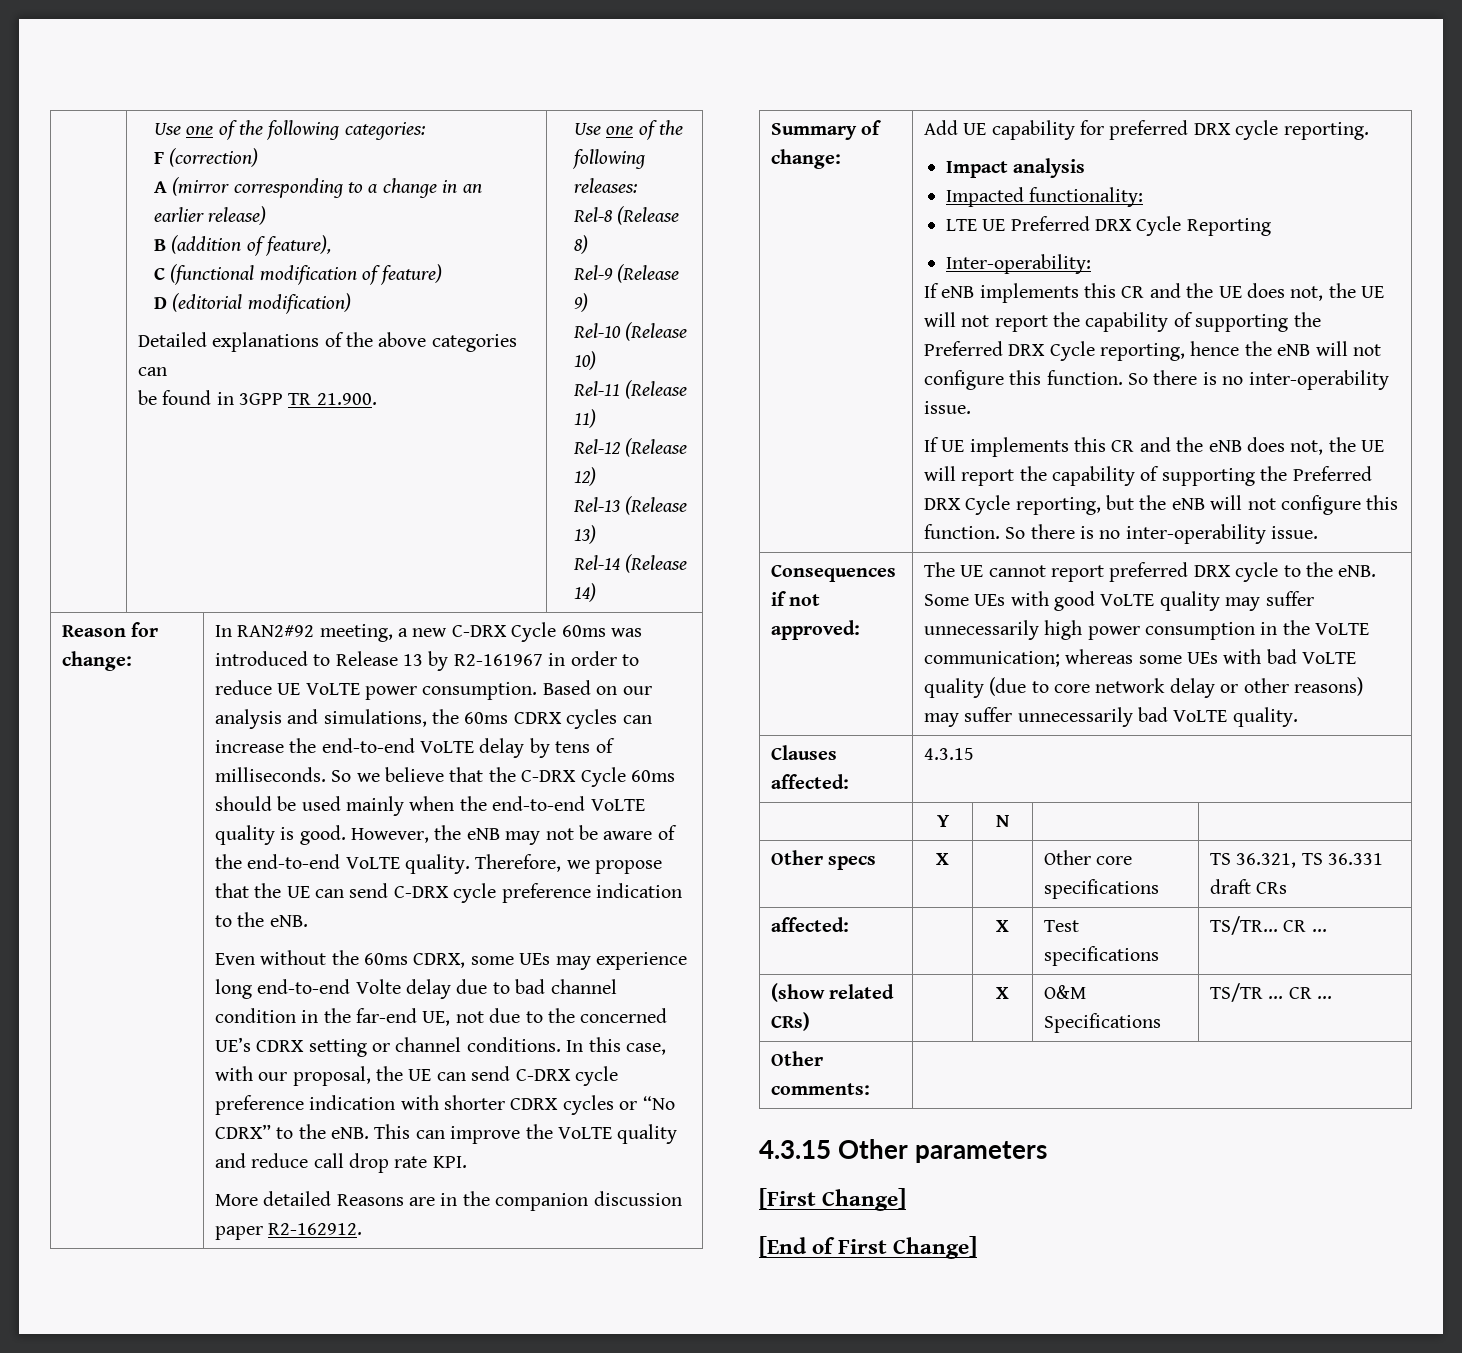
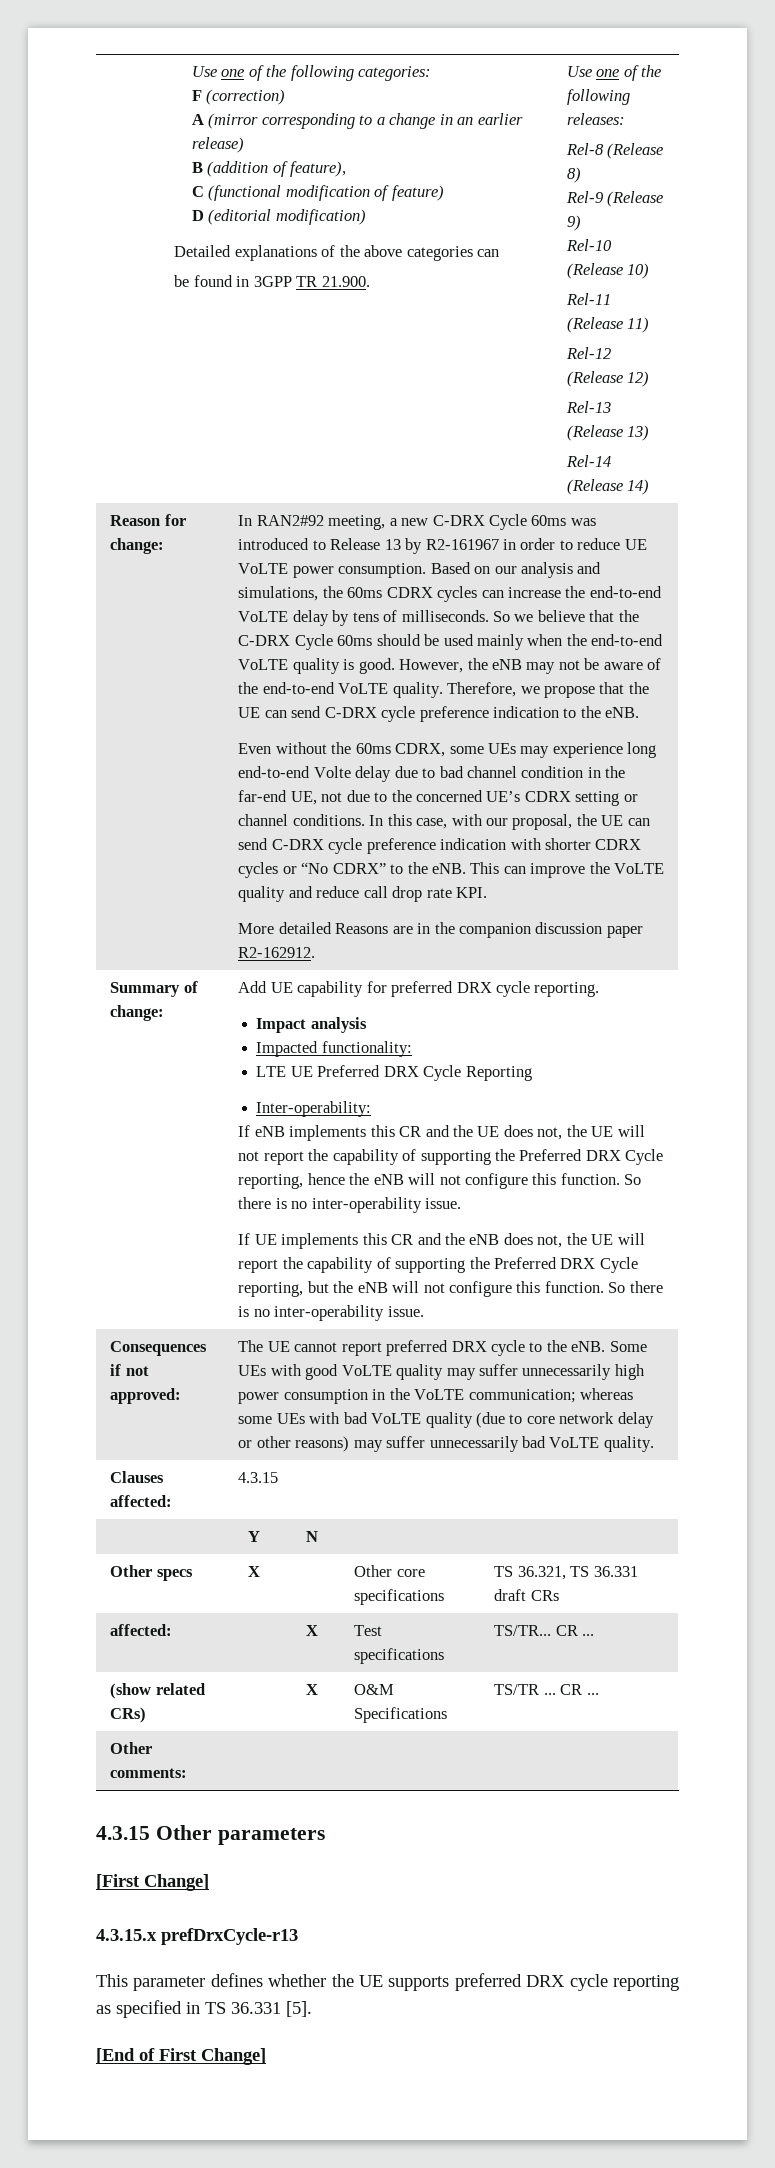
+ 4.3.15.x prefDrxCycle-r13
+ This parameter defines whether the UE supports preferred DRX cycle reporting as specified in TS 36.331 [5].

